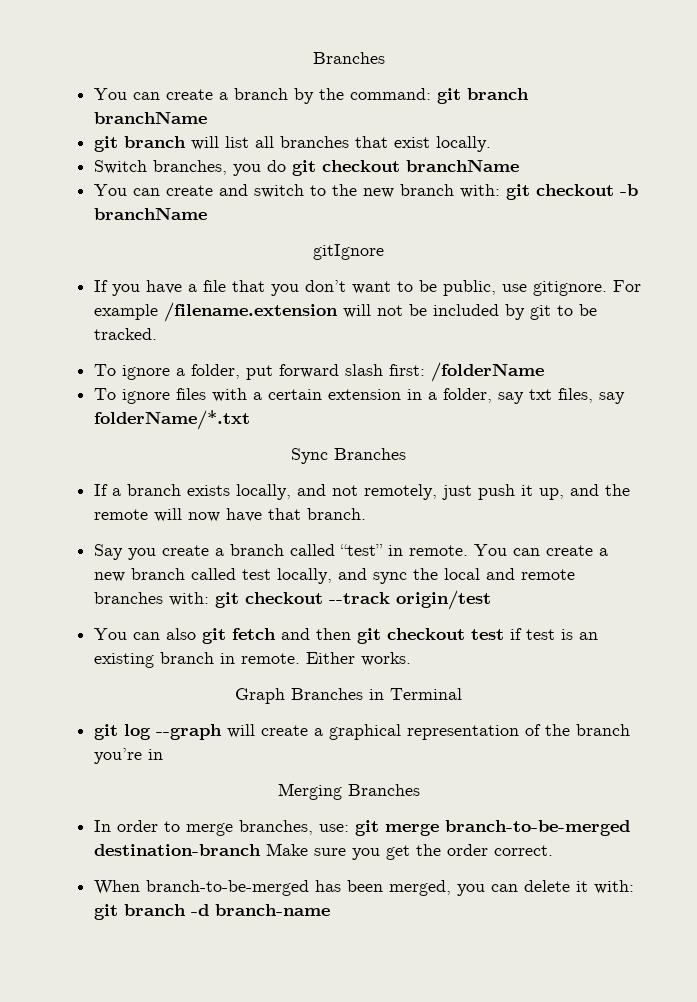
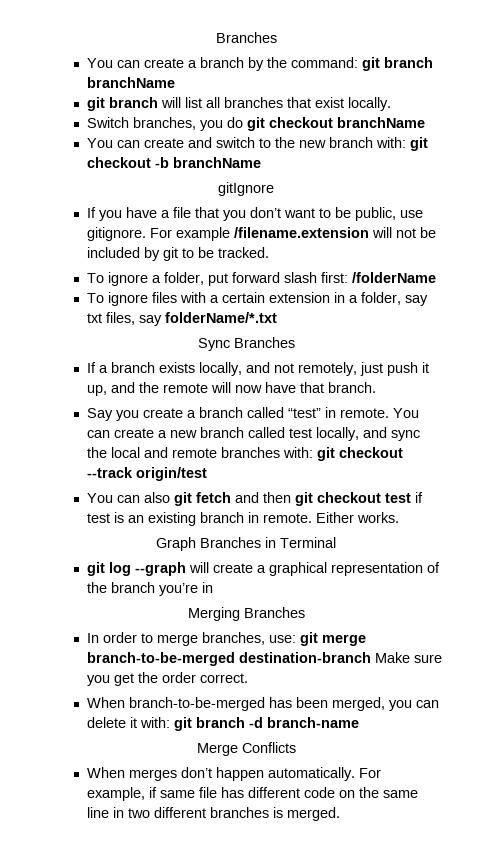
+ Merge Conflicts
+ When merges don’t happen automatically. For example, if same file has different code on the same line in two different branches is merged.

